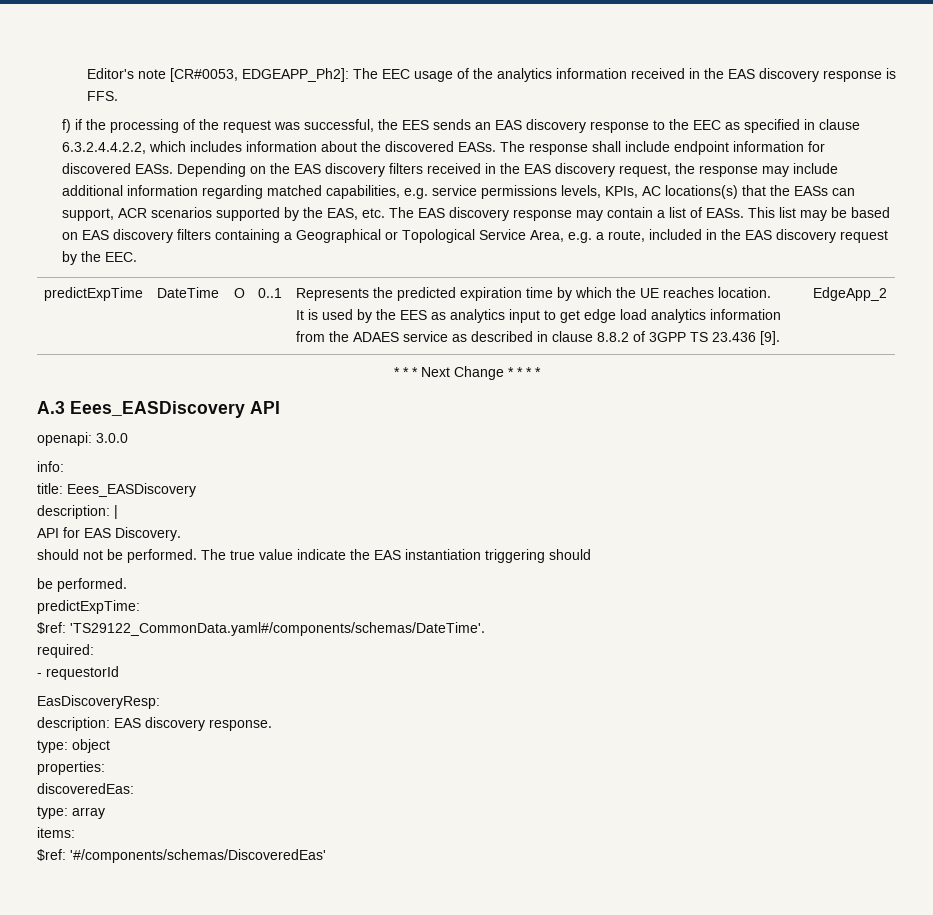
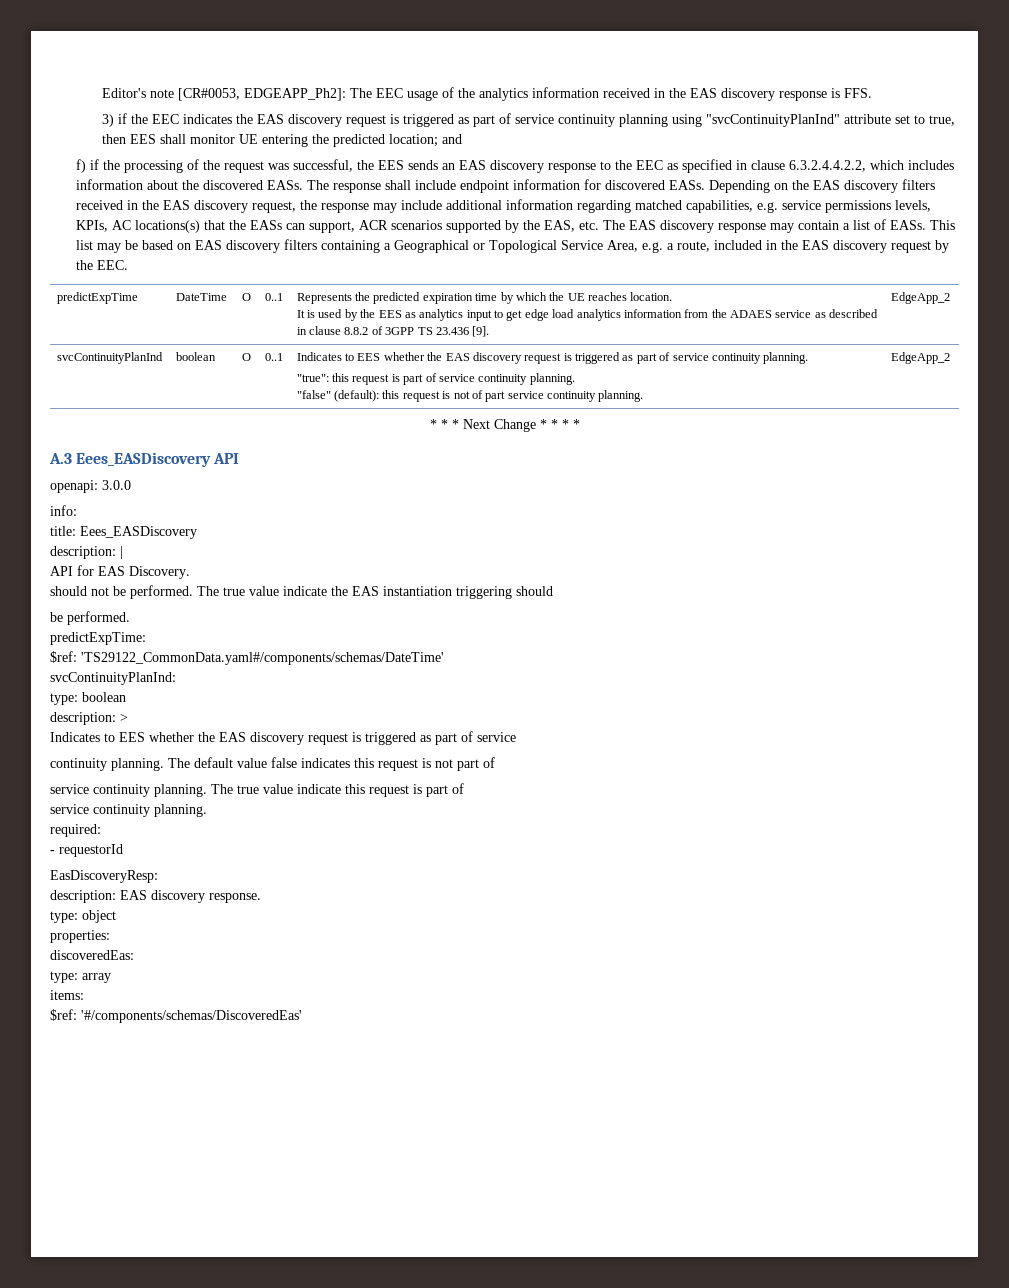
+ 3) if the EEC indicates the EAS discovery request is triggered as part of service continuity planning using "svcContinuityPlanInd" attribute set to true, then EES shall monitor UE entering the predicted location; and
+ svcContinuityPlanInd | boolean | O | 0..1 | Indicates to EES whether the EAS discovery request is triggered as part of service continuity planning.
+ "true": this request is part of service continuity planning.
+ "false" (default): this request is not of part service continuity planning. | EdgeApp_2
- $ref: 'TS29122_CommonData.yaml#/components/schemas/DateTime'.
+ $ref: 'TS29122_CommonData.yaml#/components/schemas/DateTime'
+ svcContinuityPlanInd:
+ type: boolean
+ description: >
+ Indicates to EES whether the EAS discovery request is triggered as part of service
+ continuity planning. The default value false indicates this request is not part of
+ service continuity planning. The true value indicate this request is part of
+ service continuity planning.

